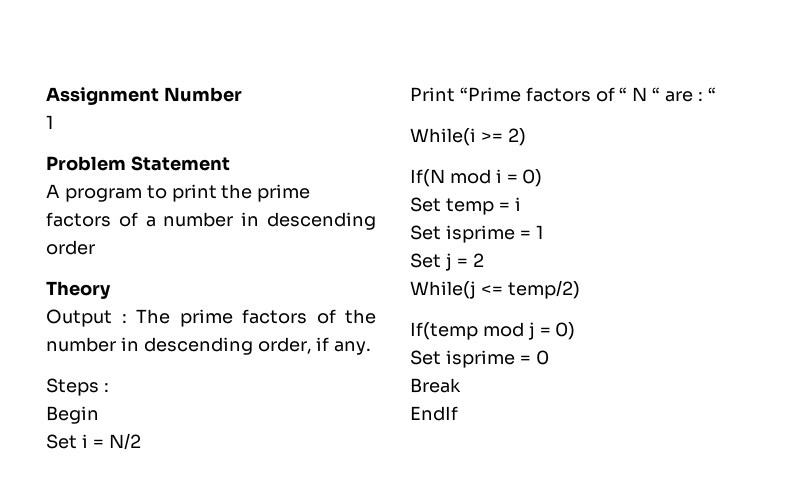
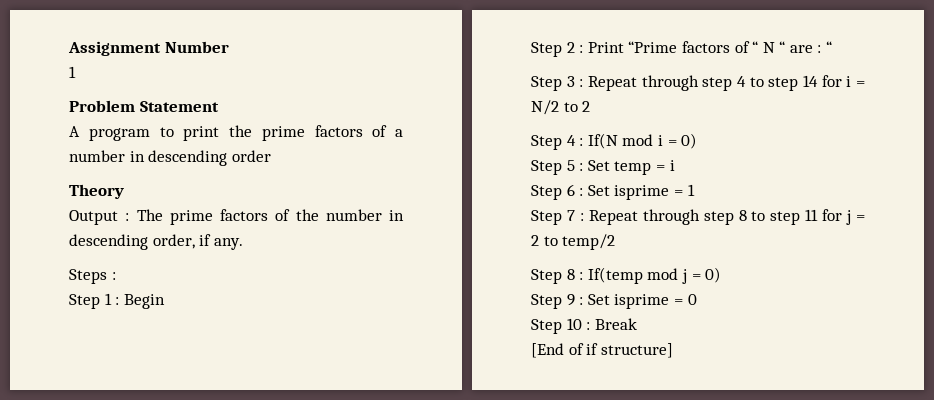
- Begin
- Set i = N/2
- Print “Prime factors of “ N “ are : “
+ Step 1 : Begin
+ Step 2 : Print “Prime factors of “ N “ are : “
- While(i >= 2)
- If(N mod i = 0)
+ Step 3 : Repeat through step 4 to step 14 for i = N/2 to 2
+ Step 4 : If(N mod i = 0)
- Set temp = i
+ Step 5 : Set temp = i
- Set isprime = 1
+ Step 6 : Set isprime = 1
- Set j = 2
- While(j <= temp/2)
- If(temp mod j = 0)
+ Step 7 : Repeat through step 8 to step 11 for j = 2 to temp/2
+ Step 8 : If(temp mod j = 0)
- Set isprime = 0
+ Step 9 : Set isprime = 0
- Break
- EndIf
+ Step 10 : Break
+ [End of if structure]

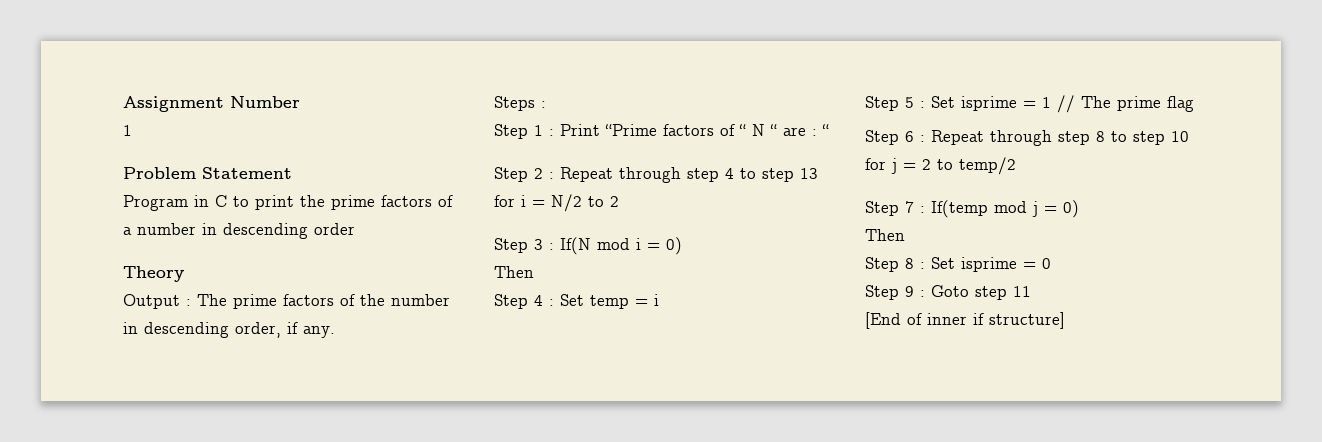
- A program to print the prime factors of a number in descending order
+ Program in C to print the prime factors of a number in descending order
- Step 1 : Begin
- Step 2 : Print “Prime factors of “ N “ are : “
+ Step 1 : Print “Prime factors of “ N “ are : “
- Step 3 : Repeat through step 4 to step 14 for i = N/2 to 2
+ Step 2 : Repeat through step 4 to step 13 for i = N/2 to 2
- Step 4 : If(N mod i = 0)
- Step 5 : Set temp = i
+ Step 3 : If(N mod i = 0)
+ Then
+ Step 4 : Set temp = i
- Step 6 : Set isprime = 1
- Step 7 : Repeat through step 8 to step 11 for j = 2 to temp/2
+ Step 5 : Set isprime = 1 // The prime flag
+ Step 6 : Repeat through step 8 to step 10 for j = 2 to temp/2
- Step 8 : If(temp mod j = 0)
- Step 9 : Set isprime = 0
+ Step 7 : If(temp mod j = 0)
+ Then
+ Step 8 : Set isprime = 0
- Step 10 : Break
+ Step 9 : Goto step 11
- [End of if structure]
+ [End of inner if structure]

